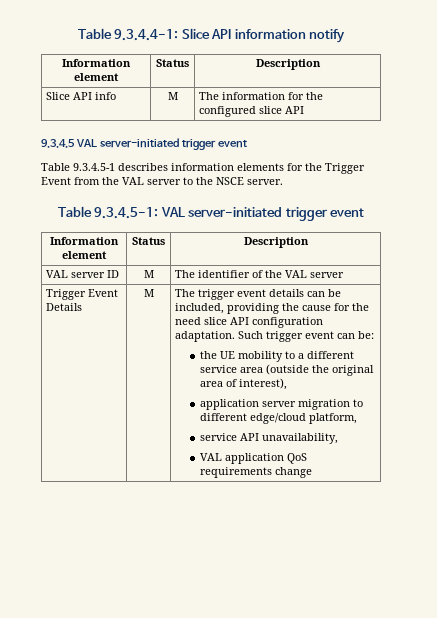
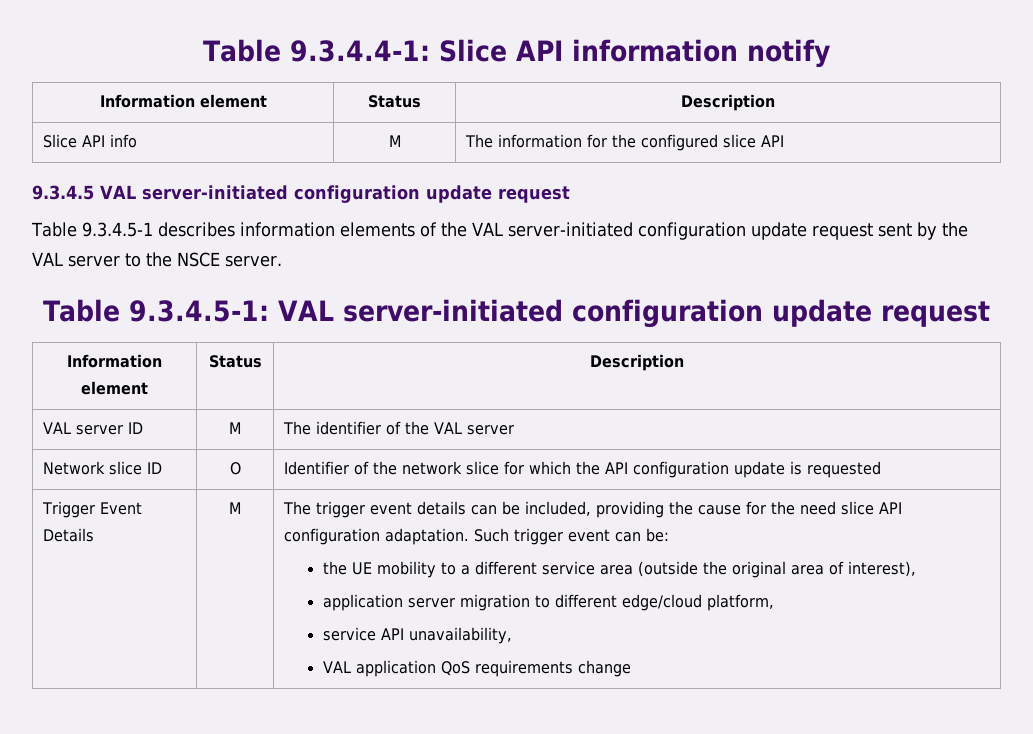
- 9.3.4.5 VAL server-initiated trigger event
+ 9.3.4.5 VAL server-initiated configuration update request
- Table 9.3.4.5-1 describes information elements for the Trigger Event from the VAL server to the NSCE server.
+ Table 9.3.4.5-1 describes information elements of the VAL server-initiated configuration update request sent by the VAL server to the NSCE server.
- Table 9.3.4.5-1: VAL server-initiated trigger event
+ Table 9.3.4.5-1: VAL server-initiated configuration update request
+ Network slice ID | O | Identifier of the network slice for which the API configuration update is requested

